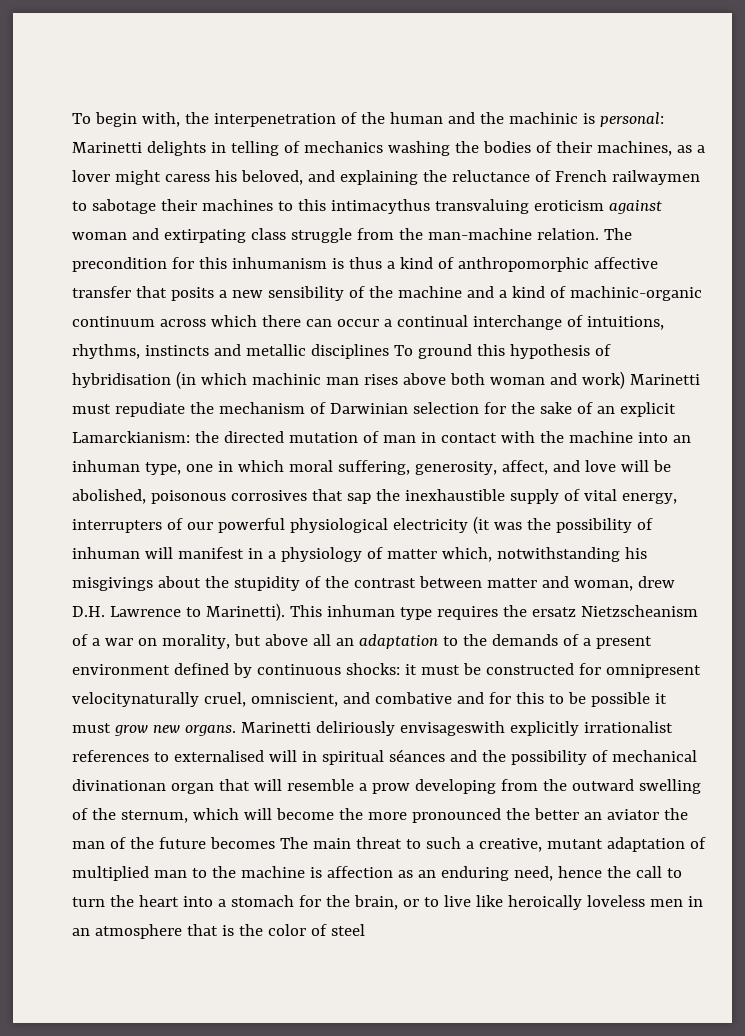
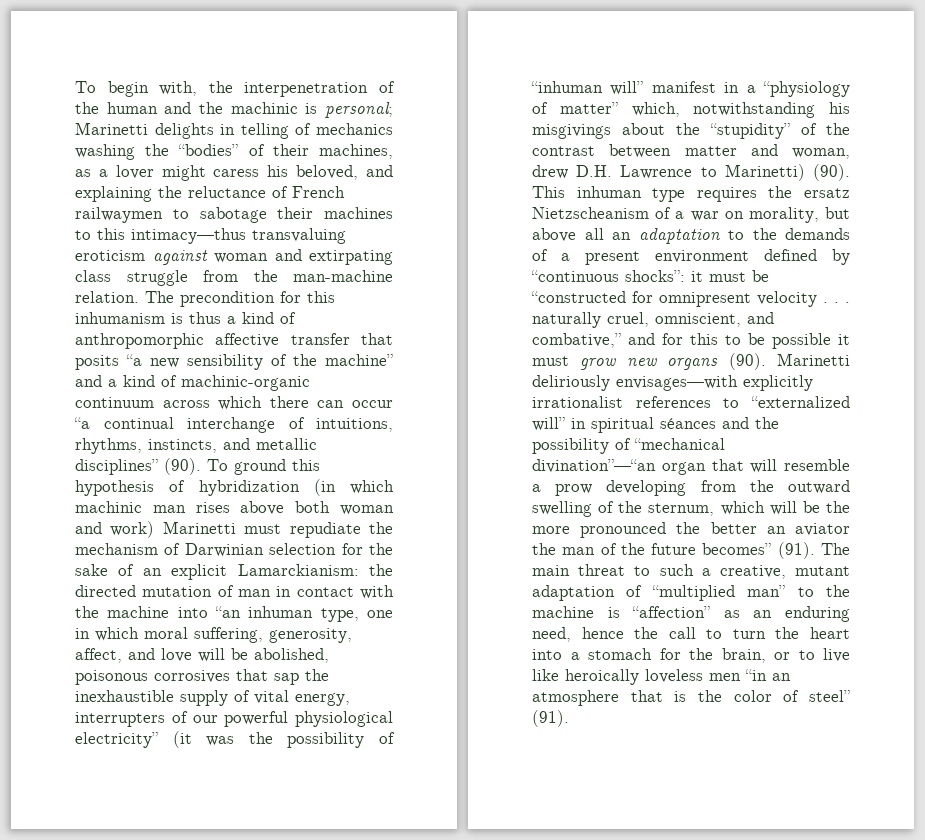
- To begin with, the interpenetration of the human and the machinic is personal: Marinetti delights in telling of mechanics washing the bodies of their machines, as a lover might caress his beloved, and explaining the reluctance of French railwaymen to sabotage their machines to this intimacythus transvaluing eroticism against woman and extirpating class struggle from the man-machine relation.
+ To begin with, the interpenetration of the human and the machinic is personal; Marinetti delights in telling of mechanics washing the “bodies” of their machines, as a lover might caress his beloved, and explaining the reluctance of French railwaymen to sabotage their machines to this intimacy—thus transvaluing eroticism against woman and extirpating class struggle from the man-machine relation.
- The precondition for this inhumanism is thus a kind of anthropomorphic affective transfer that posits a new sensibility of the machine and a kind of machinic-organic continuum across which there can occur a continual interchange of intuitions, rhythms, instincts and metallic disciplines To ground this hypothesis of hybridisation (in which machinic man rises above both woman and work) Marinetti must repudiate the mechanism of Darwinian selection for the sake of an explicit Lamarckianism:
+ The precondition for this inhumanism is thus a kind of anthropomorphic affective transfer that posits “a new sensibility of the machine” and a kind of machinic-organic continuum across which there can occur “a continual interchange of intuitions, rhythms, instincts, and metallic disciplines” (90). To ground this hypothesis of hybridization (in which machinic man rises above both woman and work) Marinetti must repudiate the mechanism of Darwinian selection for the sake of an explicit Lamarckianism:
- the directed mutation of man in contact with the machine into an inhuman type, one in which moral suffering, generosity, affect, and love will be abolished, poisonous corrosives that sap the inexhaustible supply of vital energy, interrupters of our powerful physiological electricity (it was the possibility of inhuman will manifest in a physiology of matter which, notwithstanding his misgivings about the stupidity of the contrast between matter and woman, drew D.H. Lawrence to Marinetti).
+ the directed mutation of man in contact with the machine into “an inhuman type, one in which moral suffering, generosity, affect, and love will be abolished, poisonous corrosives that sap the inexhaustible supply of vital energy, interrupters of our powerful physiological electricity” (it was the possibility of “inhuman will” manifest in a “physiology of matter” which, notwithstanding his misgivings about the “stupidity” of the contrast between matter and woman, drew D.H. Lawrence to Marinetti) (90).
- This inhuman type requires the ersatz Nietzscheanism of a war on morality, but above all an adaptation to the demands of a present environment defined by continuous shocks: it must be constructed for omnipresent velocitynaturally cruel, omniscient, and combative and for this to be possible it must grow new organs.
+ This inhuman type requires the ersatz Nietzscheanism of a war on morality, but above all an adaptation to the demands of a present environment defined by “continuous shocks”: it must be “constructed for omnipresent velocity . . . naturally cruel, omniscient, and combative,” and for this to be possible it must grow new organs (90).
- Marinetti deliriously envisageswith explicitly irrationalist references to externalised will in spiritual séances and the possibility of mechanical divinationan organ that will resemble a prow developing from the outward swelling of the sternum, which will become the more pronounced the better an aviator the man of the future becomes The main threat to such a creative, mutant adaptation of multiplied man to the machine is affection as an enduring need, hence the call to turn the heart into a stomach for the brain, or to live like heroically loveless men in an atmosphere that is the color of steel
+ Marinetti deliriously envisages—with explicitly irrationalist references to “externalized will” in spiritual séances and the possibility of “mechanical divination”—“an organ that will resemble a prow developing from the outward swelling of the sternum, which will be the more pronounced the better an aviator the man of the future becomes” (91). The main threat to such a creative, mutant adaptation of “multiplied man” to the machine is “affection” as an enduring need, hence the call to turn the heart into a stomach for the brain, or to live like heroically loveless men “in an atmosphere that is the color of steel” (91).

